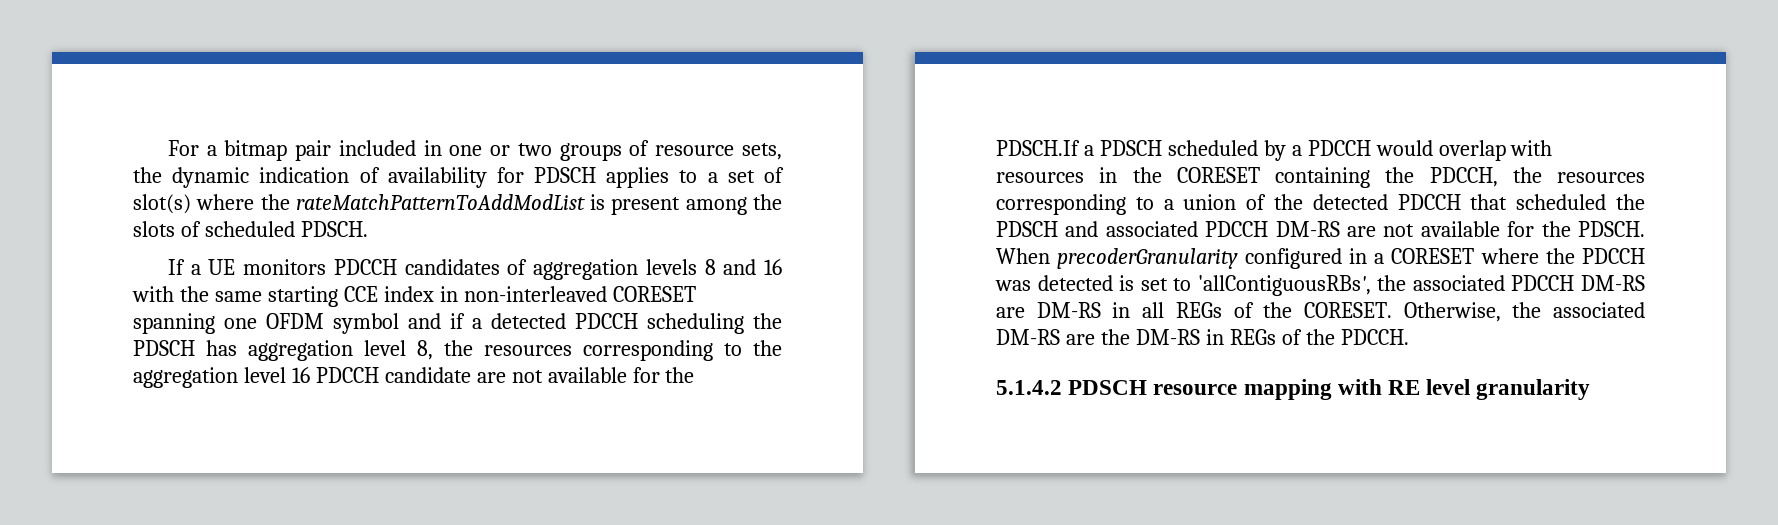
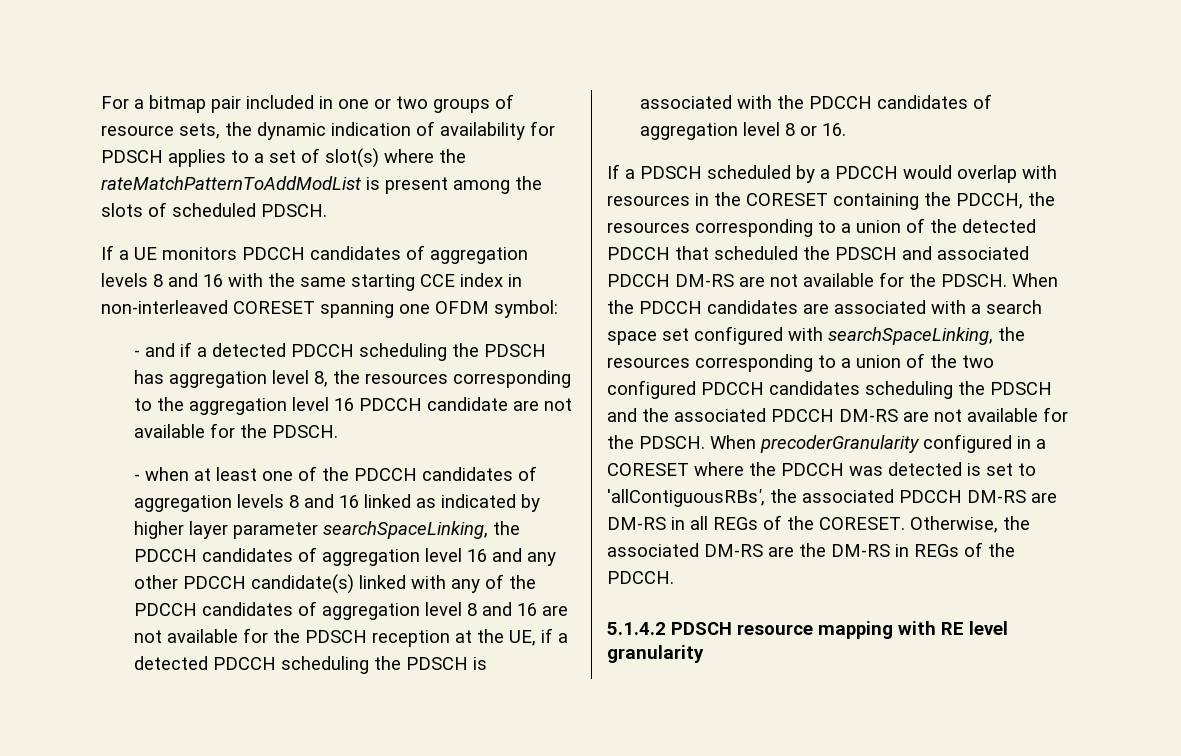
- If a UE monitors PDCCH candidates of aggregation levels 8 and 16 with the same starting CCE index in non-interleaved CORESET spanning one OFDM symbol and if a detected PDCCH scheduling the PDSCH has aggregation level 8, the resources corresponding to the aggregation level 16 PDCCH candidate are not available for the PDSCH.If a PDSCH scheduled by a PDCCH would overlap with resources in the CORESET containing the PDCCH, the resources corresponding to a union of the detected PDCCH that scheduled the PDSCH and associated PDCCH DM-RS are not available for the PDSCH.
+ If a UE monitors PDCCH candidates of aggregation levels 8 and 16 with the same starting CCE index in non-interleaved CORESET spanning one OFDM symbol:
+ - and if a detected PDCCH scheduling the PDSCH has aggregation level 8, the resources corresponding to the aggregation level 16 PDCCH candidate are not available for the PDSCH.
+ - when at least one of the PDCCH candidates of aggregation levels 8 and 16 linked as indicated by higher layer parameter searchSpaceLinking, the PDCCH candidates of aggregation level 16 and any other PDCCH candidate(s) linked with any of the PDCCH candidates of aggregation level 8 and 16 are not available for the PDSCH reception at the UE, if a detected PDCCH scheduling the PDSCH is associated with the PDCCH candidates of aggregation level 8 or 16.
+ If a PDSCH scheduled by a PDCCH would overlap with resources in the CORESET containing the PDCCH, the resources corresponding to a union of the detected PDCCH that scheduled the PDSCH and associated PDCCH DM-RS are not available for the PDSCH.
- When precoderGranularity configured in a CORESET where the PDCCH was detected is set to 'allContiguousRBs', the associated PDCCH DM-RS are DM-RS in all REGs of the CORESET.
+ When the PDCCH candidates are associated with a search space set configured with searchSpaceLinking, the resources corresponding to a union of the two configured PDCCH candidates scheduling the PDSCH and the associated PDCCH DM-RS are not available for the PDSCH. When precoderGranularity configured in a CORESET where the PDCCH was detected is set to 'allContiguousRBs', the associated PDCCH DM-RS are DM-RS in all REGs of the CORESET.

